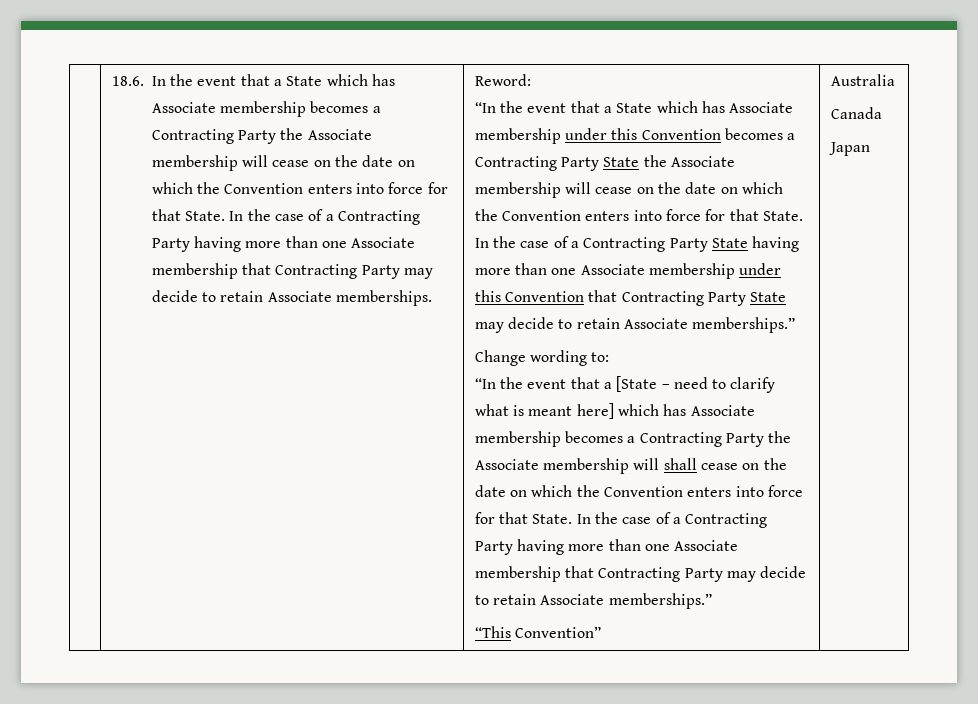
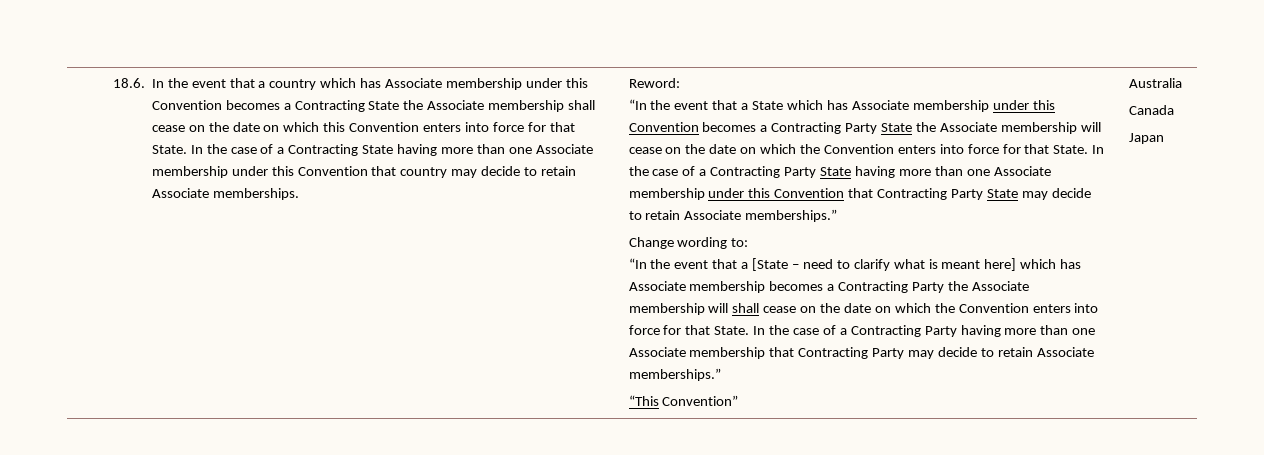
- 18.6. In the event that a State which has Associate membership becomes a Contracting Party the Associate membership will cease on the date on which the Convention enters into force for that State.
+ 18.6. In the event that a country which has Associate membership under this Convention becomes a Contracting State the Associate membership shall cease on the date on which this Convention enters into force for that State.
- In the case of a Contracting Party having more than one Associate membership that Contracting Party may decide to retain Associate memberships.
+ In the case of a Contracting State having more than one Associate membership under this Convention that country may decide to retain Associate memberships.

